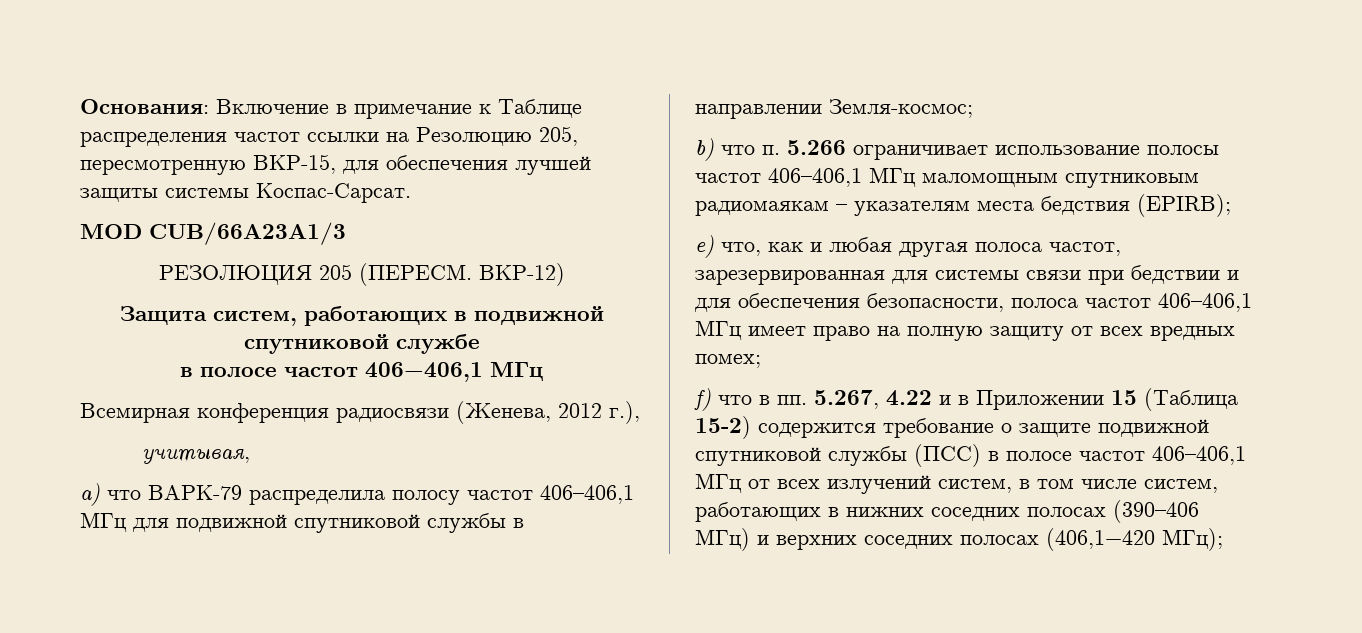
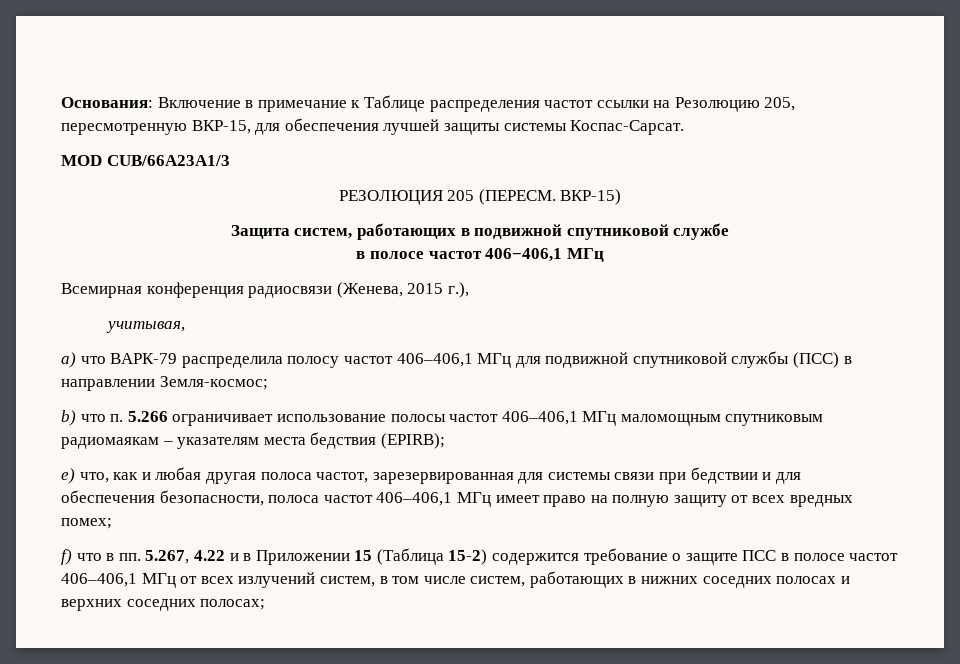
- ВКР-12)
+ ВКР-15)
- Всемирная конференция радиосвязи (Женева, 2012 г.),
+ Всемирная конференция радиосвязи (Женева, 2015 г.),
- a) что ВАРК-79 распределила полосу частот 406–406,1 МГц для подвижной спутниковой службы в направлении Земля-космос;
+ a) что ВАРК-79 распределила полосу частот 406–406,1 МГц для подвижной спутниковой службы (ПСС) в направлении Земля-космос;
- f) что в пп. 5.267, 4.22 и в Приложении 15 (Таблица 15-2) содержится требование о защите подвижной спутниковой службы (ПСС) в полосе частот 406–406,1 МГц от всех излучений систем, в том числе систем, работающих в нижних соседних полосах (390–406 МГц) и верхних соседних полосах (406,1−420 МГц);
+ f) что в пп. 5.267, 4.22 и в Приложении 15 (Таблица 15-2) содержится требование о защите ПСС в полосе частот 406–406,1 МГц от всех излучений систем, в том числе систем, работающих в нижних соседних полосах и верхних соседних полосах;

